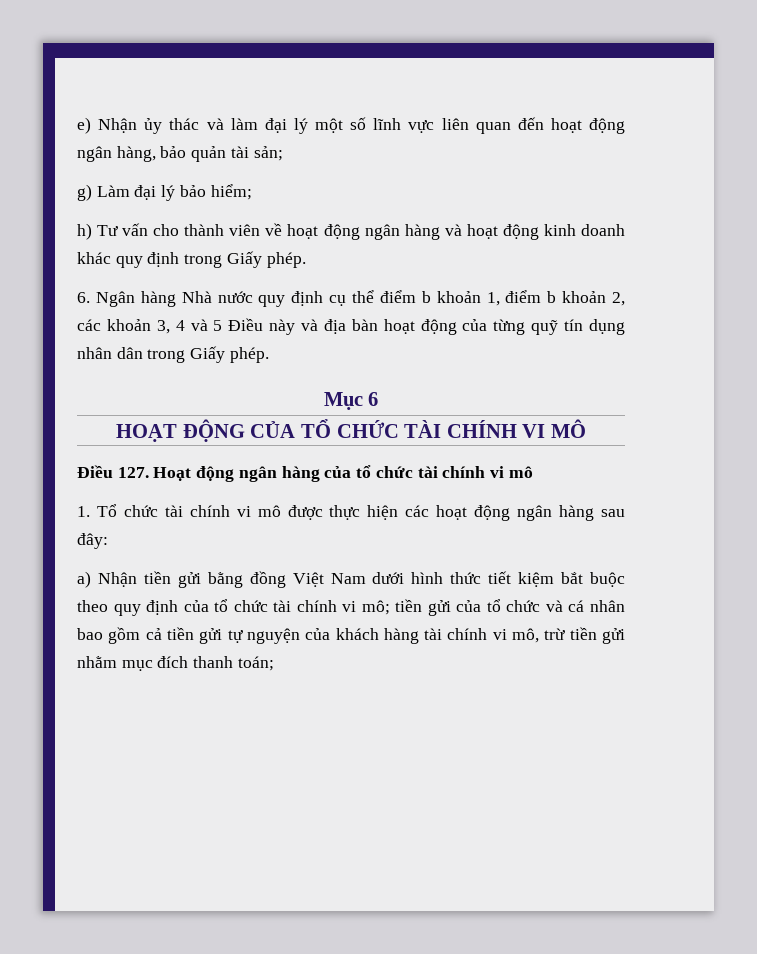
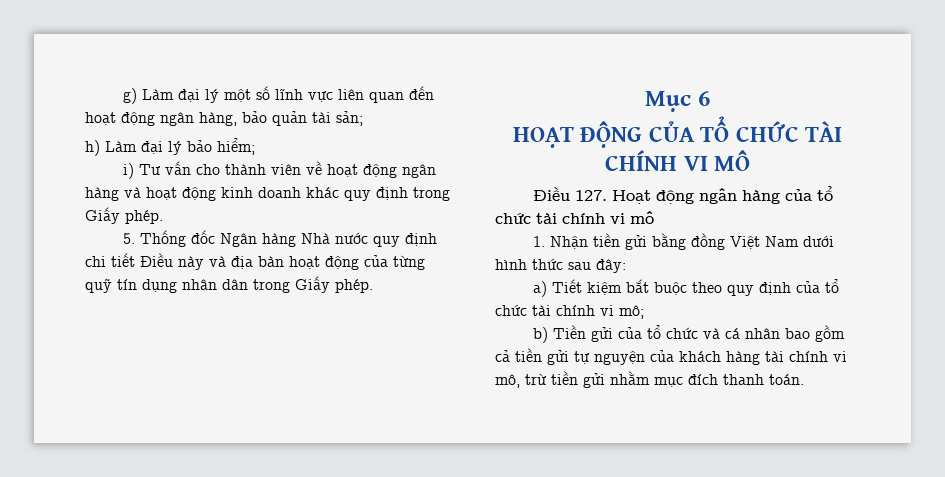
- e) Nhận ủy thác và làm đại lý một số lĩnh vực liên quan đến hoạt động ngân hàng, bảo quản tài sản;
+ g) Làm đại lý một số lĩnh vực liên quan đến hoạt động ngân hàng, bảo quản tài sản;
- g) Làm đại lý bảo hiểm;
+ h) Làm đại lý bảo hiểm;
- h) Tư vấn cho thành viên về hoạt động ngân hàng và hoạt động kinh doanh khác quy định trong Giấy phép.
+ i) Tư vấn cho thành viên về hoạt động ngân hàng và hoạt động kinh doanh khác quy định trong Giấy phép.
- 6. Ngân hàng Nhà nước quy định cụ thể điểm b khoản 1, điểm b khoản 2, các khoản 3, 4 và 5 Điều này và địa bàn hoạt động của từng quỹ tín dụng nhân dân trong Giấy phép.
+ 5. Thống đốc Ngân hàng Nhà nước quy định chi tiết Điều này và địa bàn hoạt động của từng quỹ tín dụng nhân dân trong Giấy phép.
- 1. Tổ chức tài chính vi mô được thực hiện các hoạt động ngân hàng sau đây:
- a) Nhận tiền gửi bằng đồng Việt Nam dưới hình thức tiết kiệm bắt buộc theo quy định của tổ chức tài chính vi mô; tiền gửi của tổ chức và cá nhân bao gồm cả tiền gửi tự nguyện của khách hàng tài chính vi mô, trừ tiền gửi nhằm mục đích thanh toán;
+ 1. Nhận tiền gửi bằng đồng Việt Nam dưới hình thức sau đây:
+ a) Tiết kiệm bắt buộc theo quy định của tổ chức tài chính vi mô;
+ b) Tiền gửi của tổ chức và cá nhân bao gồm cả tiền gửi tự nguyện của khách hàng tài chính vi mô, trừ tiền gửi nhằm mục đích thanh toán.

